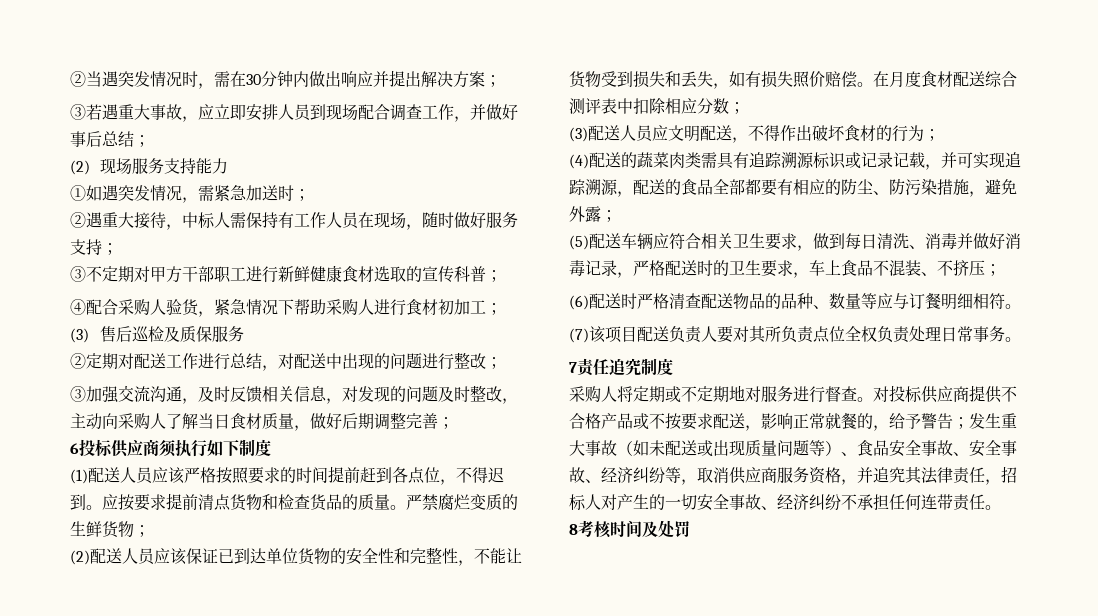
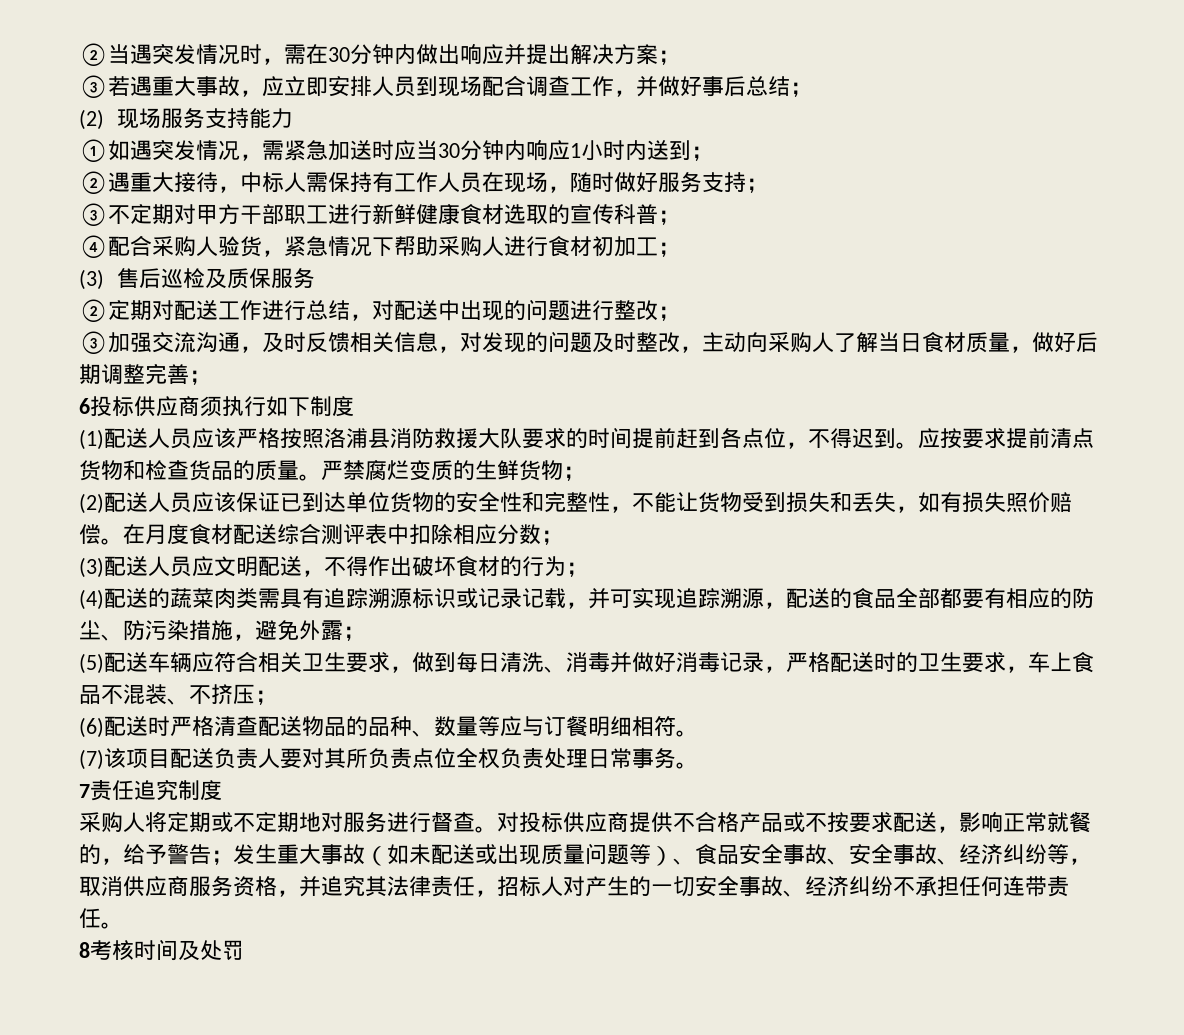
- ①如遇突发情况，需紧急加送时；
+ ①如遇突发情况，需紧急加送时应当30分钟内响应1小时内送到；
- (1)配送人员应该严格按照要求的时间提前赶到各点位，不得迟到。
+ (1)配送人员应该严格按照洛浦县消防救援大队要求的时间提前赶到各点位，不得迟到。

